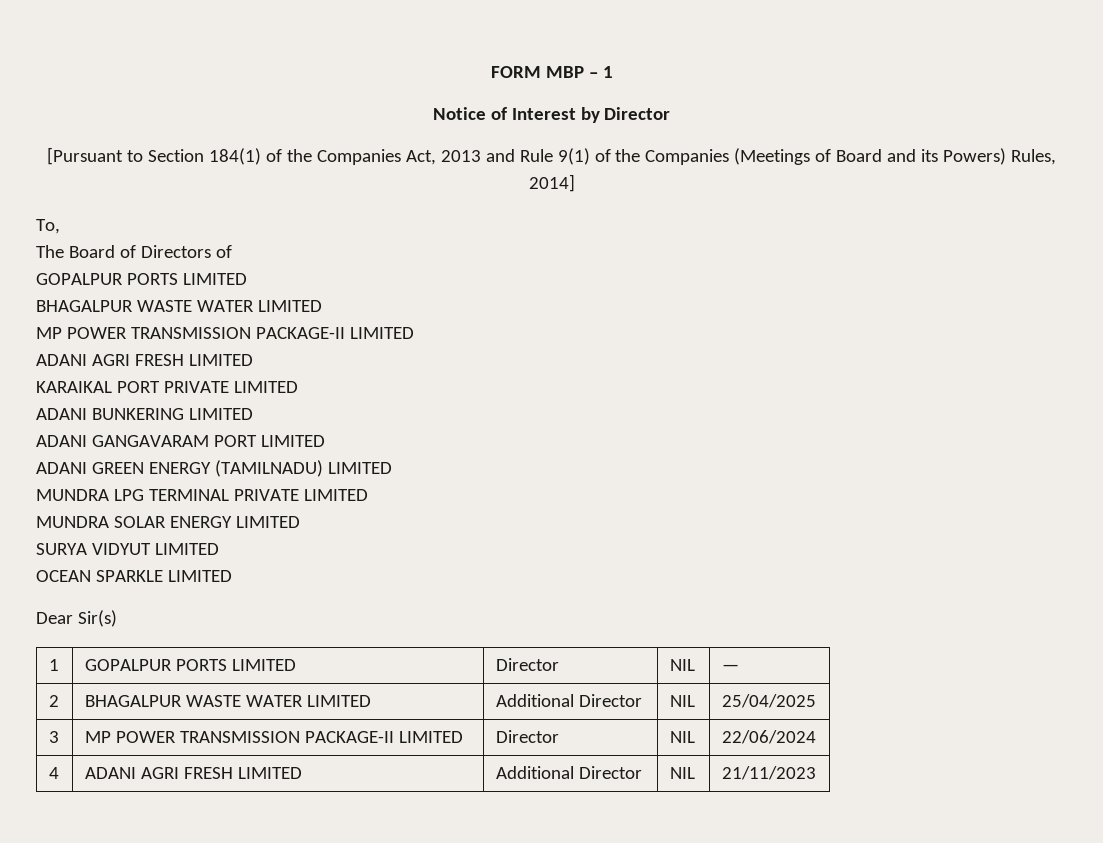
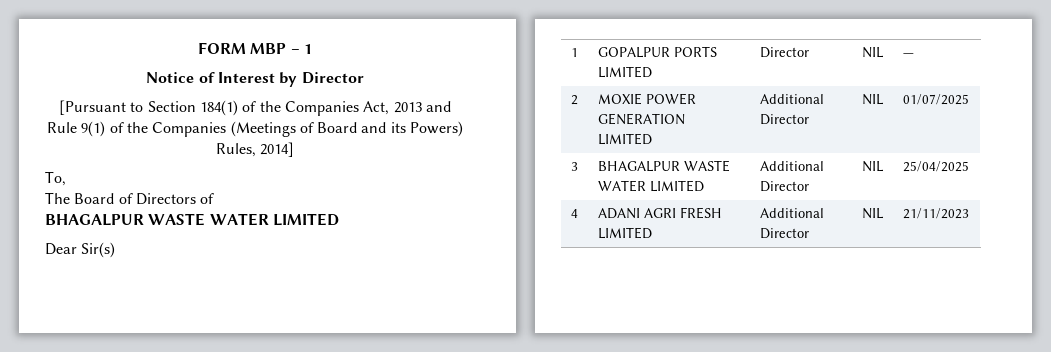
  The Board of Directors of
- GOPALPUR PORTS LIMITED
  BHAGALPUR WASTE WATER LIMITED
- MP POWER TRANSMISSION PACKAGE-II LIMITED
- ADANI AGRI FRESH LIMITED
- KARAIKAL PORT PRIVATE LIMITED
- ADANI BUNKERING LIMITED
- ADANI GANGAVARAM PORT LIMITED
- ADANI GREEN ENERGY (TAMILNADU) LIMITED
- MUNDRA LPG TERMINAL PRIVATE LIMITED
- MUNDRA SOLAR ENERGY LIMITED
- SURYA VIDYUT LIMITED
- OCEAN SPARKLE LIMITED
- 2 | BHAGALPUR WASTE WATER LIMITED | Additional Director | NIL | 25/04/2025
+ 2 | MOXIE POWER GENERATION LIMITED | Additional Director | NIL | 01/07/2025
+ 3 | BHAGALPUR WASTE WATER LIMITED | Additional Director | NIL | 25/04/2025
- 3 | MP POWER TRANSMISSION PACKAGE-II LIMITED | Director | NIL | 22/06/2024

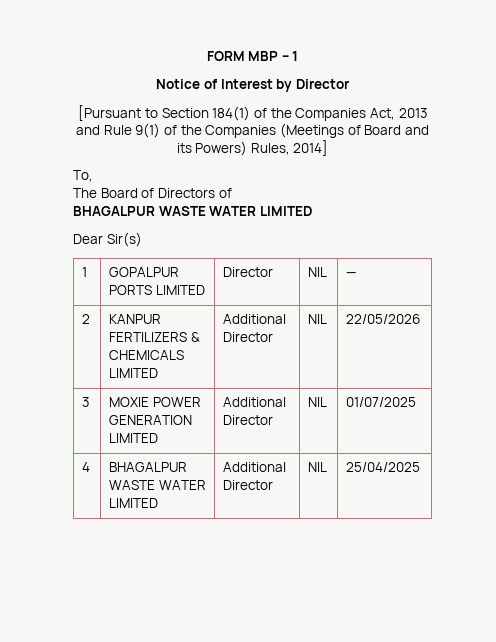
- 2 | MOXIE POWER GENERATION LIMITED | Additional Director | NIL | 01/07/2025
+ 2 | KANPUR FERTILIZERS & CHEMICALS LIMITED | Additional Director | NIL | 22/05/2026
+ 3 | MOXIE POWER GENERATION LIMITED | Additional Director | NIL | 01/07/2025
- 3 | BHAGALPUR WASTE WATER LIMITED | Additional Director | NIL | 25/04/2025
+ 4 | BHAGALPUR WASTE WATER LIMITED | Additional Director | NIL | 25/04/2025
- 4 | ADANI AGRI FRESH LIMITED | Additional Director | NIL | 21/11/2023

